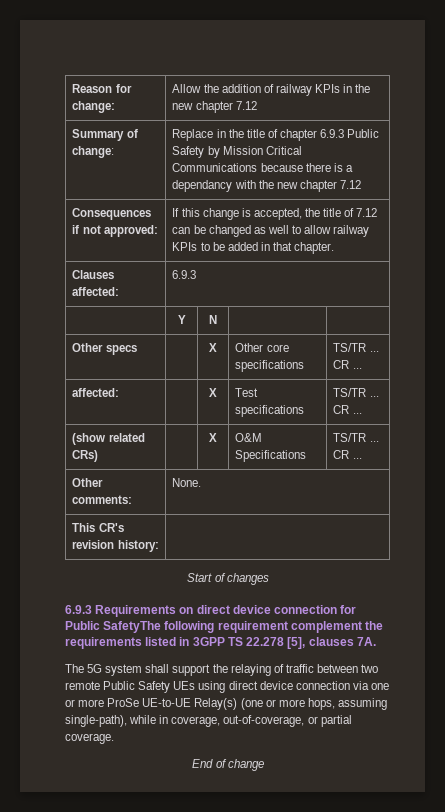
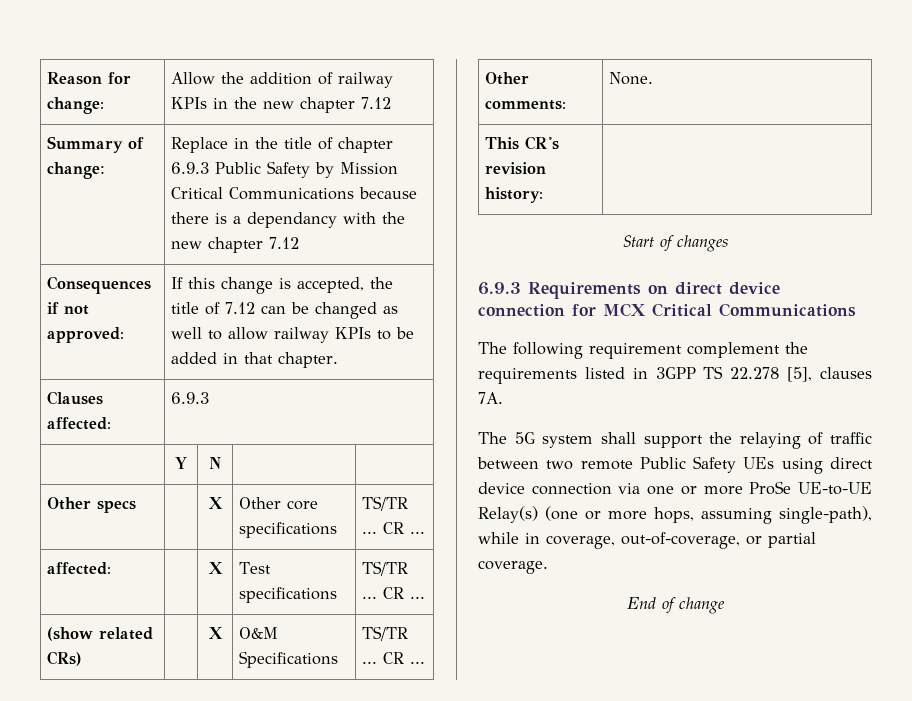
- 6.9.3 Requirements on direct device connection for Public SafetyThe following requirement complement the requirements listed in 3GPP TS 22.278 [5], clauses 7A.
+ 6.9.3 Requirements on direct device connection for MCX Critical Communications
+ The following requirement complement the requirements listed in 3GPP TS 22.278 [5], clauses 7A.

